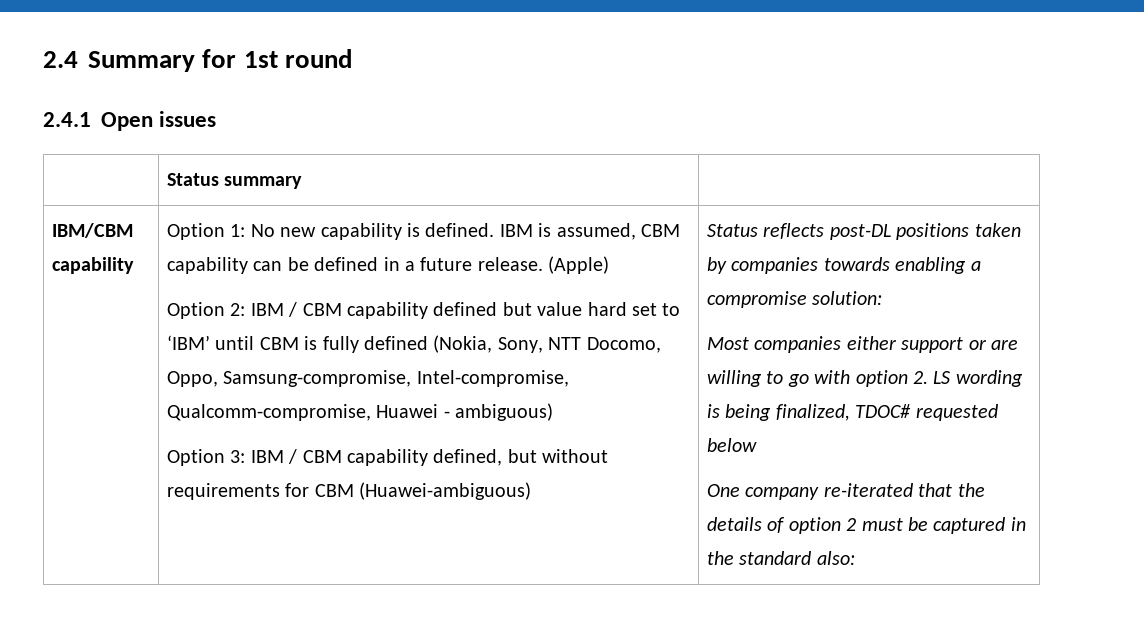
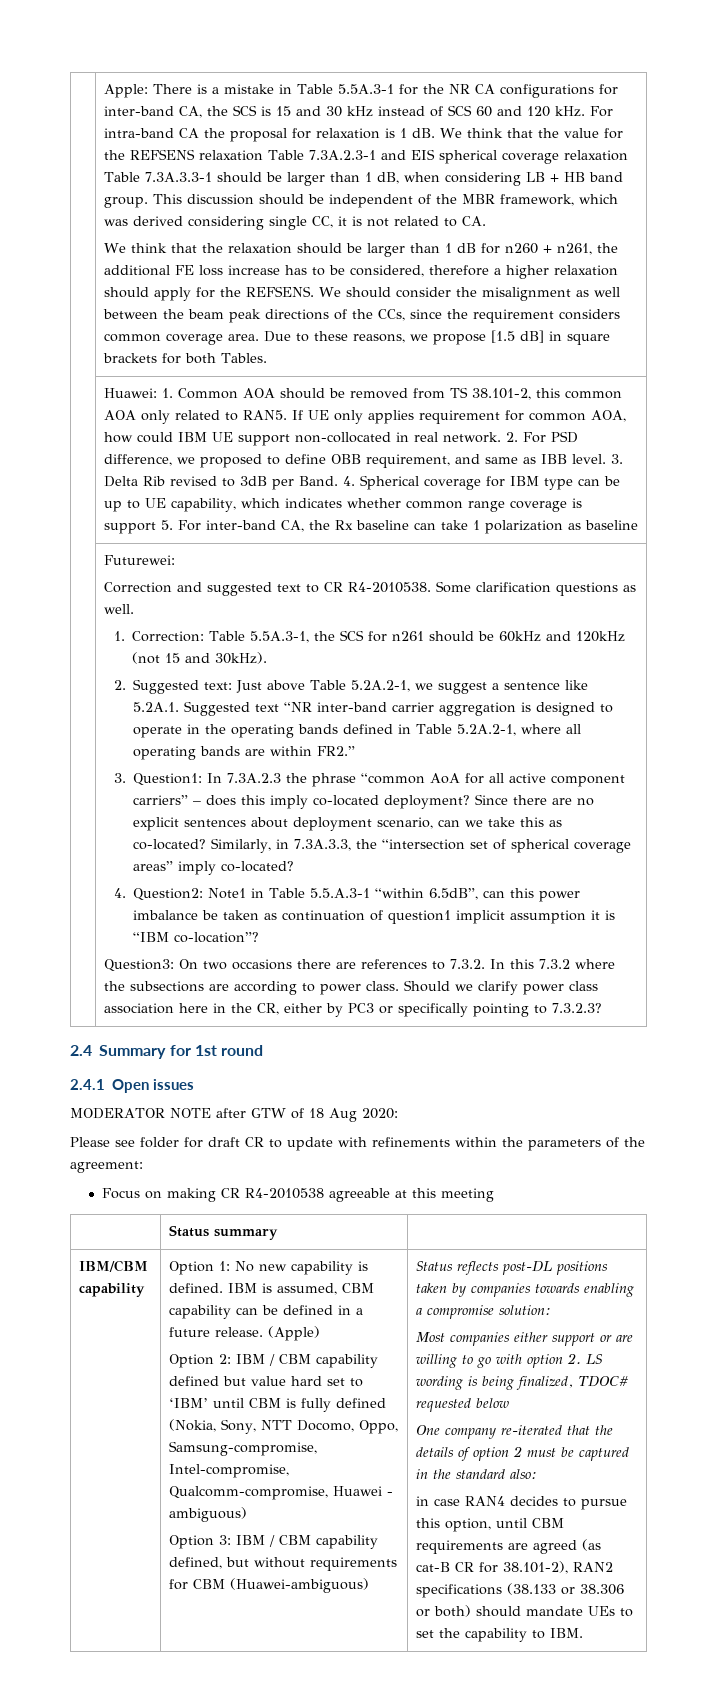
+ Apple: There is a mistake in Table 5.5A.3-1 for the NR CA configurations for inter-band CA, the SCS is 15 and 30 kHz instead of SCS 60 and 120 kHz. For intra-band CA the proposal for relaxation is 1 dB. We think that the value for the REFSENS relaxation Table 7.3A.2.3-1 and EIS spherical coverage relaxation Table 7.3A.3.3-1 should be larger than 1 dB, when considering LB + HB band group. This discussion should be independent of the MBR framework, which was derived considering single CC, it is not related to CA.
+ We think that the relaxation should be larger than 1 dB for n260 + n261, the additional FE loss increase has to be considered, therefore a higher relaxation should apply for the REFSENS. We should consider the misalignment as well between the beam peak directions of the CCs, since the requirement considers common coverage area. Due to these reasons, we propose [1.5 dB] in square brackets for both Tables.
+ | Huawei: 1. Common AOA should be removed from TS 38.101-2, this common AOA only related to RAN5. If UE only applies requirement for common AOA, how could IBM UE support non-collocated in real network. 2. For PSD difference, we proposed to define OBB requirement, and same as IBB level. 3. Delta Rib revised to 3dB per Band. 4. Spherical coverage for IBM type can be up to UE capability, which indicates whether common range coverage is support 5. For inter-band CA, the Rx baseline can take 1 polarization as baseline
+ | Futurewei:
+ Correction and suggested text to CR R4-2010538. Some clarification questions as well.
+ 1. Correction: Table 5.5A.3-1, the SCS for n261 should be 60kHz and 120kHz (not 15 and 30kHz).
+ 2. Suggested text: Just above Table 5.2A.2-1, we suggest a sentence like 5.2A.1. Suggested text “NR inter-band carrier aggregation is designed to operate in the operating bands defined in Table 5.2A.2-1, where all operating bands are within FR2.”
+ 3. Question1: In 7.3A.2.3 the phrase “common AoA for all active component carriers” – does this imply co-located deployment? Since there are no explicit sentences about deployment scenario, can we take this as co-located? Similarly, in 7.3A.3.3, the “intersection set of spherical coverage areas” imply co-located?
+ 4. Question2: Note1 in Table 5.5.A.3-1 “within 6.5dB”, can this power imbalance be taken as continuation of question1 implicit assumption it is “IBM co-location”?
+ Question3: On two occasions there are references to 7.3.2. In this 7.3.2 where the subsections are according to power class. Should we clarify power class association here in the CR, either by PC3 or specifically pointing to 7.3.2.3?
+ MODERATOR NOTE after GTW of 18 Aug 2020:
+ Please see folder for draft CR to update with refinements within the parameters of the agreement:
+ Focus on making CR R4-2010538 agreeable at this meeting
+ in case RAN4 decides to pursue this option, until CBM requirements are agreed (as cat-B CR for 38.101-2), RAN2 specifications (38.133 or 38.306 or both) should mandate UEs to set the capability to IBM.

